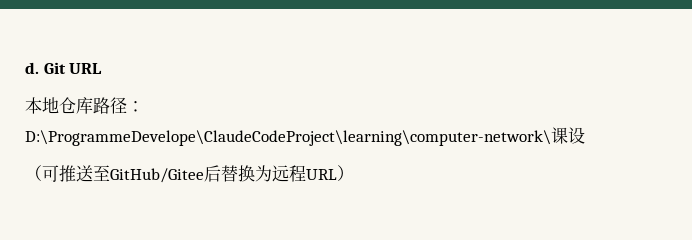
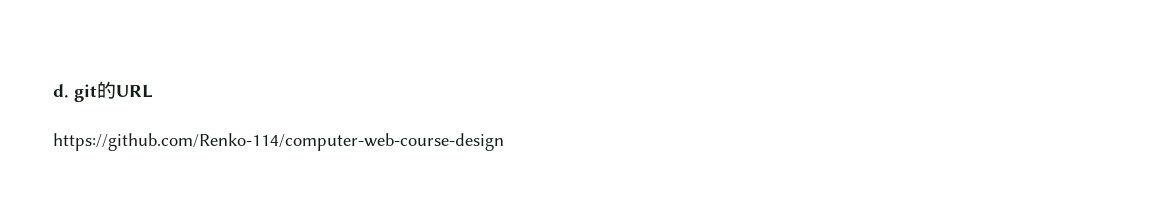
- d. Git URL
+ d. git的URL
- 本地仓库路径：D:\ProgrammeDevelope\ClaudeCodeProject\learning\computer-network\课设
- （可推送至GitHub/Gitee后替换为远程URL）
+ https://github.com/Renko-114/computer-web-course-design

